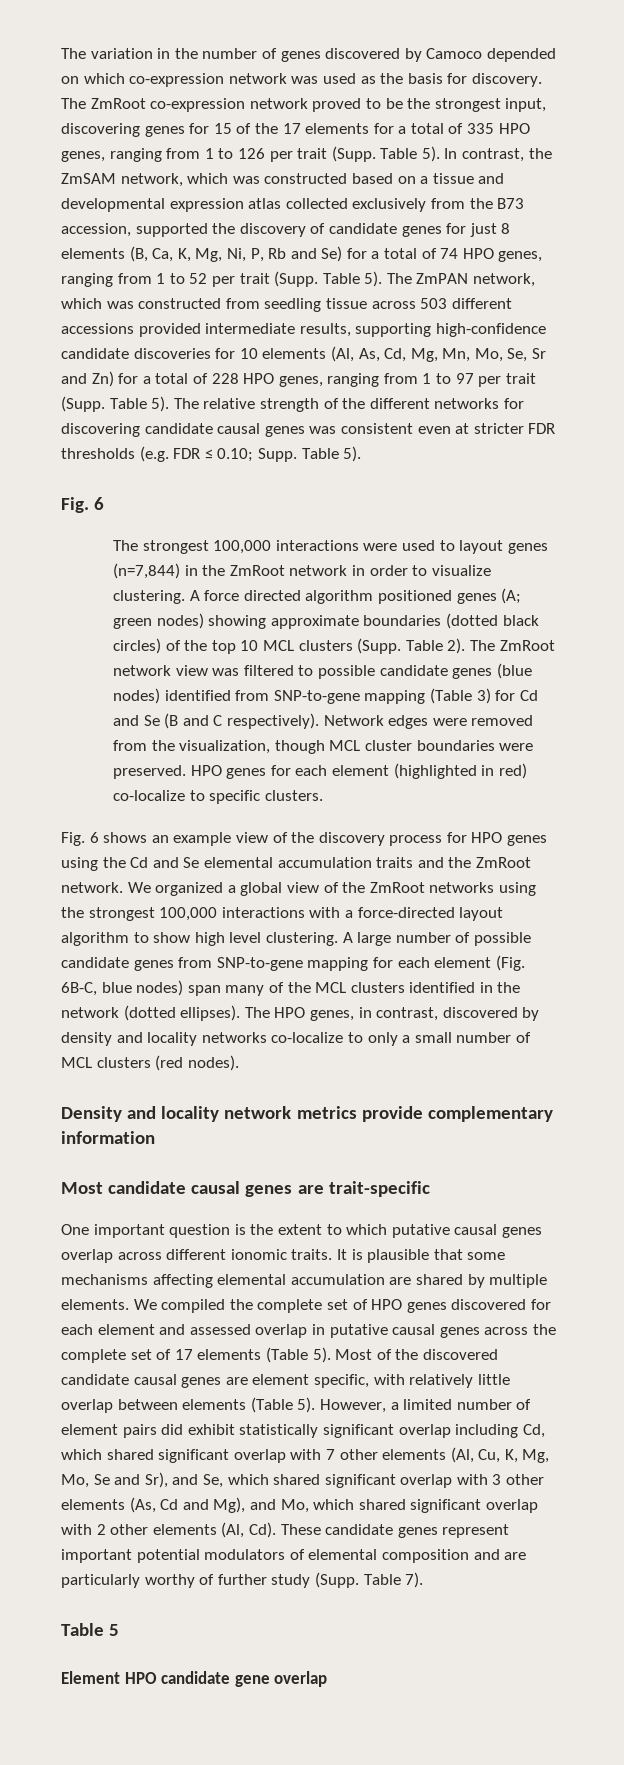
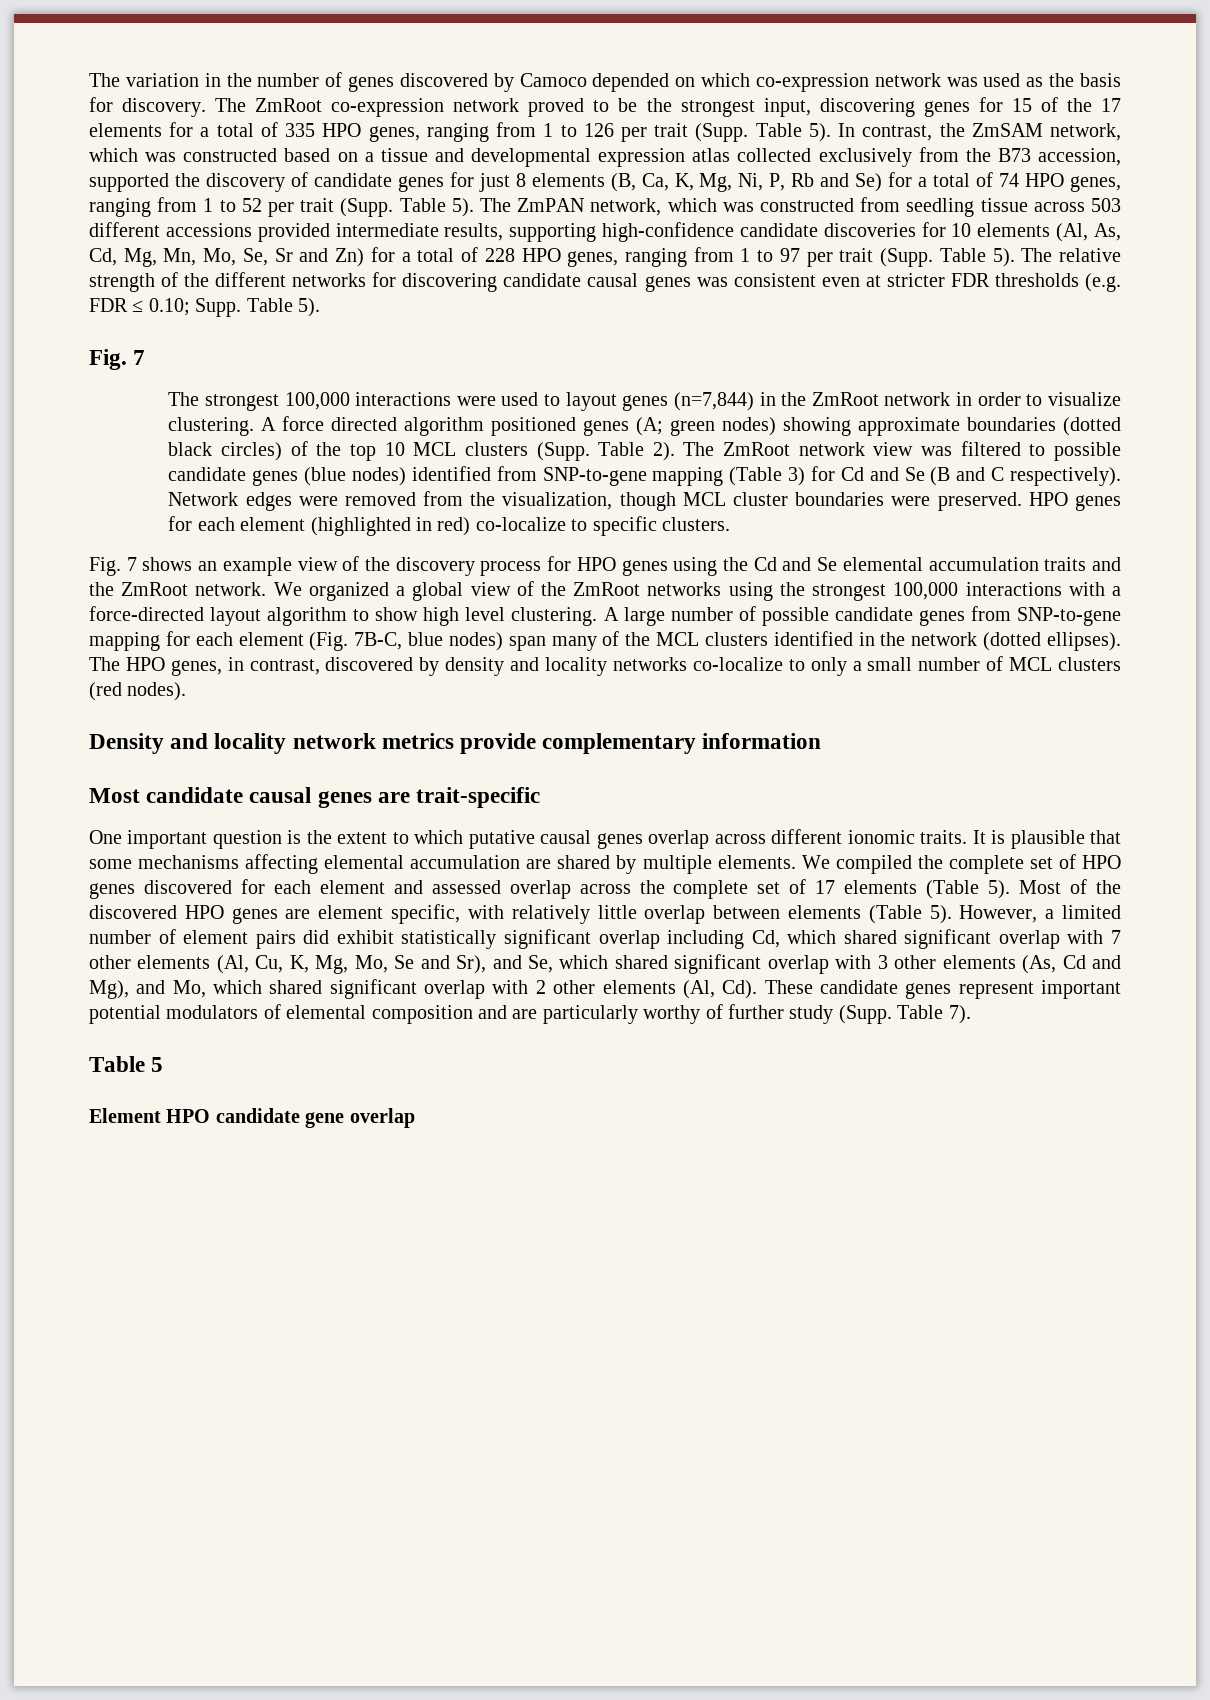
  The relative strength of the different networks for discovering candidate causal genes was consistent even at stricter FDR thresholds (e.g. FDR ≤ 0.10; Supp. Table 5).
- Fig. 6
+ Fig. 7
- Fig. 6 shows an example view of the discovery process for HPO genes using the Cd and Se elemental accumulation traits and the ZmRoot network.
+ Fig. 7 shows an example view of the discovery process for HPO genes using the Cd and Se elemental accumulation traits and the ZmRoot network.
- A large number of possible candidate genes from SNP-to-gene mapping for each element (Fig. 6B-C, blue nodes) span many of the MCL clusters identified in the network (dotted ellipses).
+ A large number of possible candidate genes from SNP-to-gene mapping for each element (Fig. 7B-C, blue nodes) span many of the MCL clusters identified in the network (dotted ellipses).
- We compiled the complete set of HPO genes discovered for each element and assessed overlap in putative causal genes across the complete set of 17 elements (Table 5).
+ We compiled the complete set of HPO genes discovered for each element and assessed overlap across the complete set of 17 elements (Table 5).
- Most of the discovered candidate causal genes are element specific, with relatively little overlap between elements (Table 5).
+ Most of the discovered HPO genes are element specific, with relatively little overlap between elements (Table 5).

